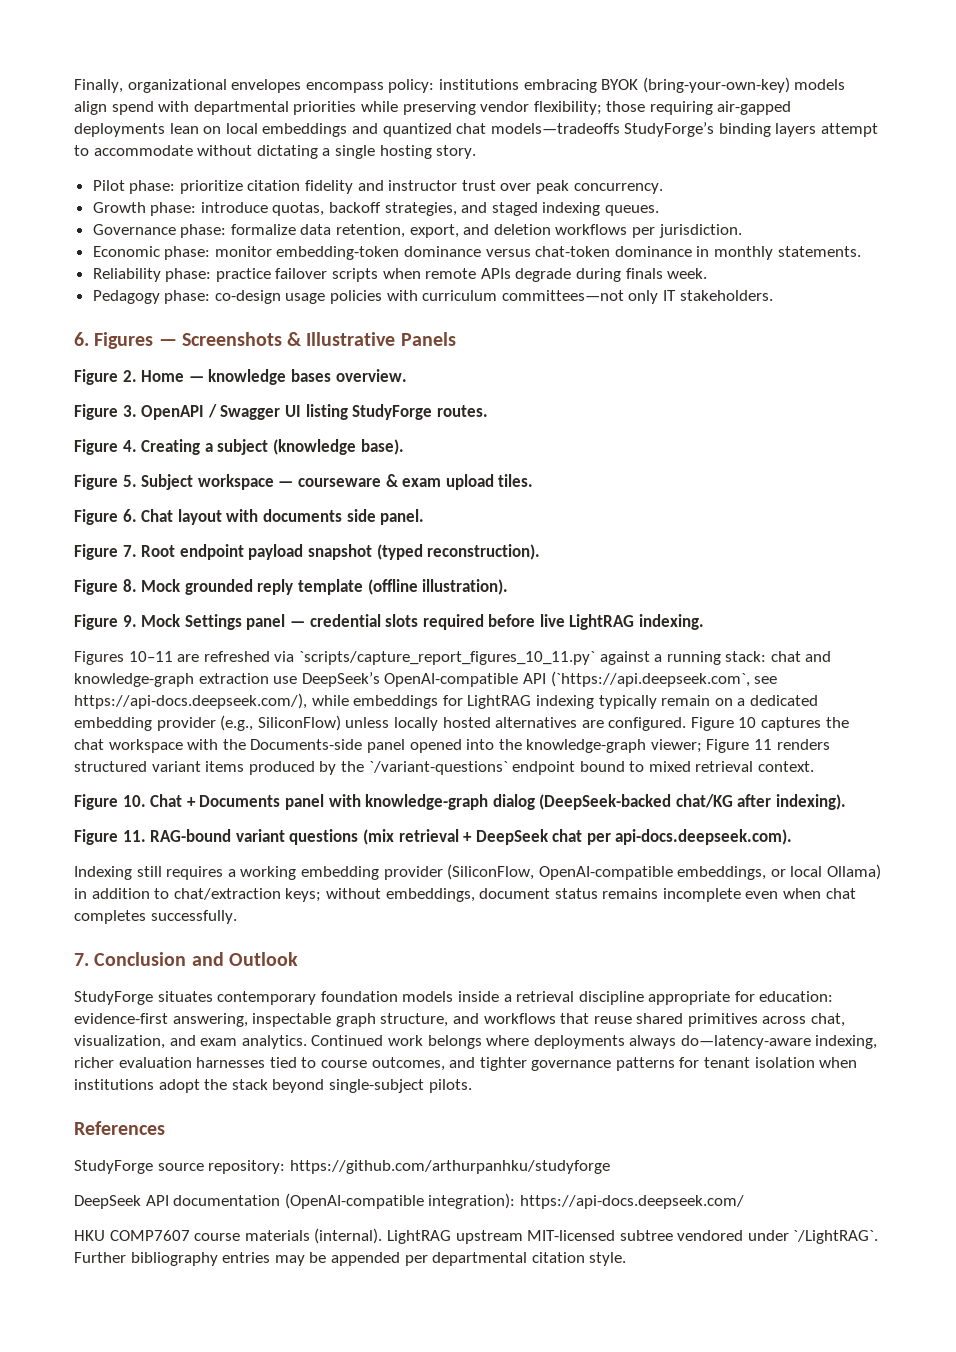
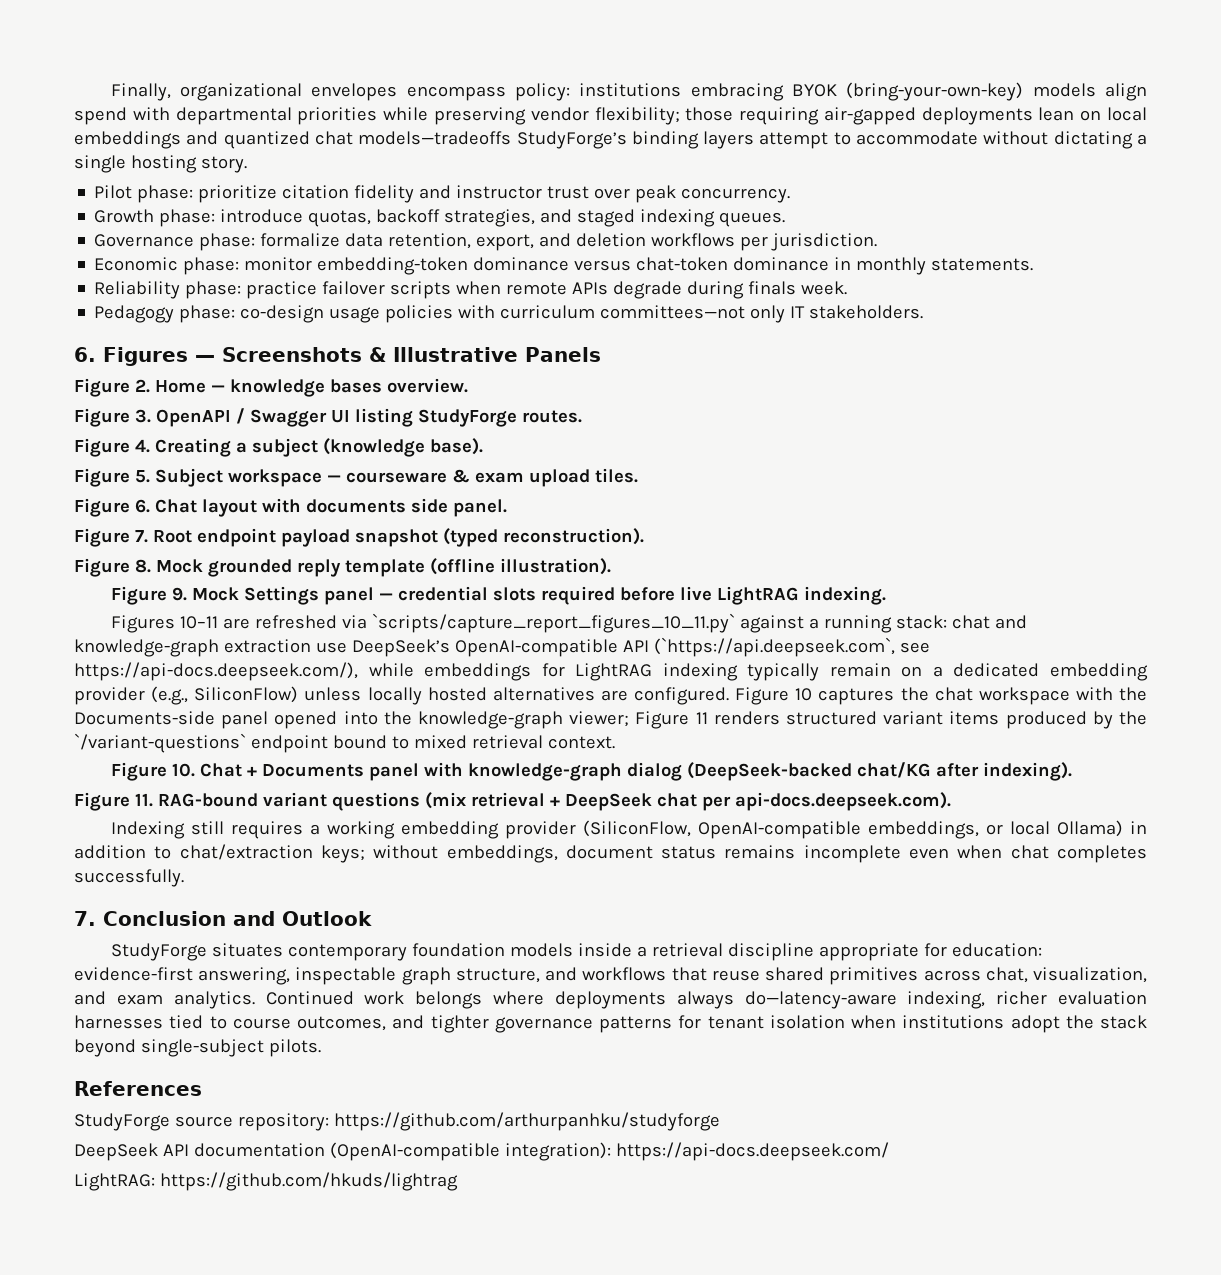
- HKU COMP7607 course materials (internal). LightRAG upstream MIT-licensed subtree vendored under `/LightRAG`. Further bibliography entries may be appended per departmental citation style.
+ LightRAG: https://github.com/hkuds/lightrag

